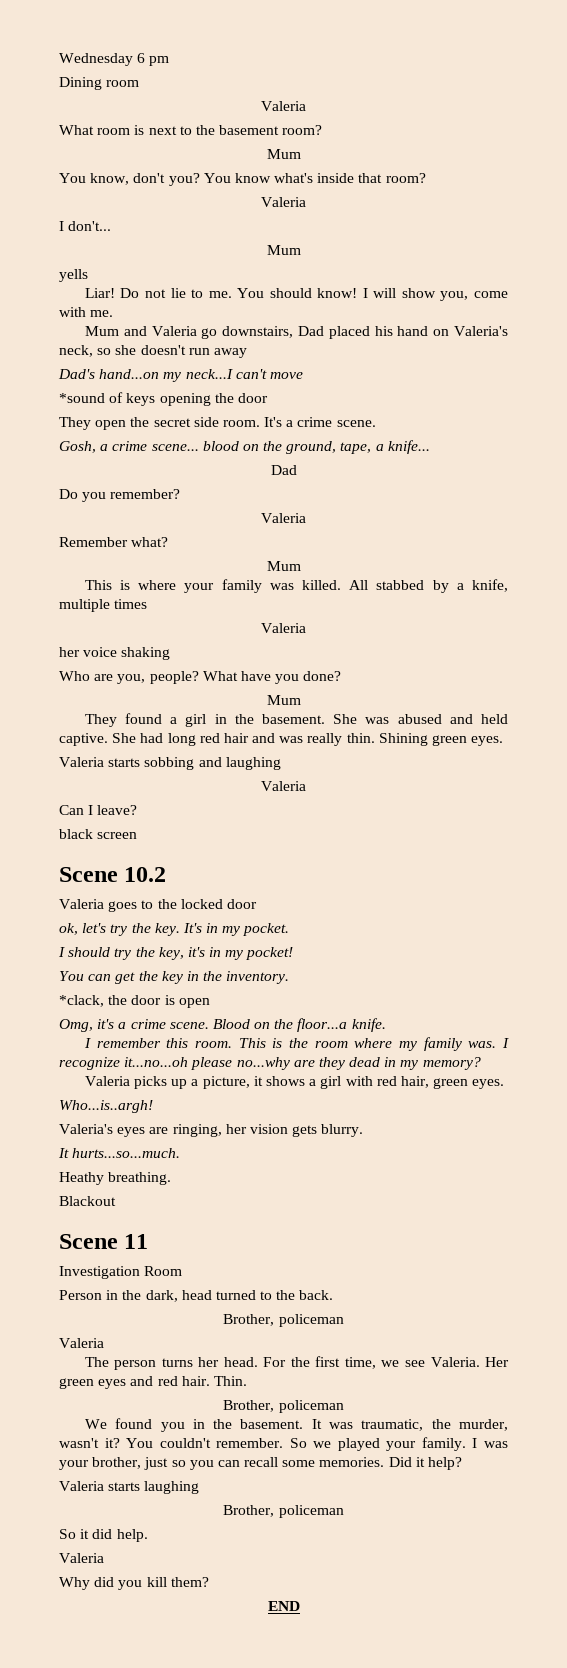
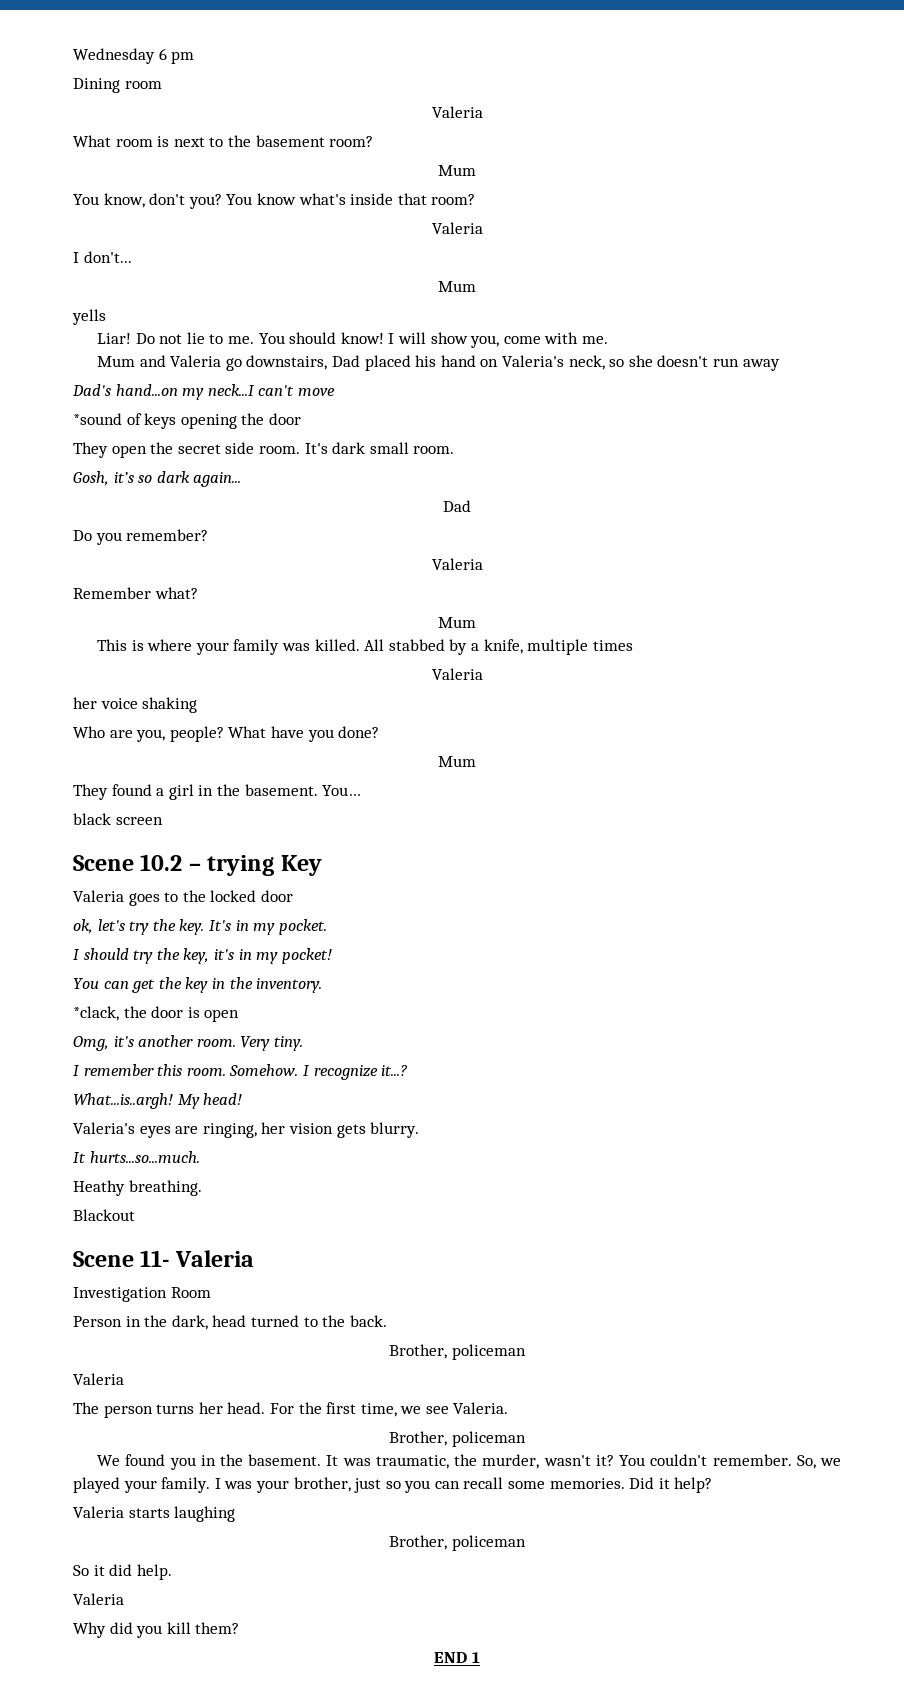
- It's a crime scene.
- Gosh, a crime scene... blood on the ground, tape, a knife...
+ It's dark small room.
+ Gosh, it’s so dark again...
- She was abused and held captive. She had long red hair and was really thin. Shining green eyes.
- Valeria starts sobbing and laughing
- Valeria
- Can I leave?
+ You…
- Scene 10.2
+ Scene 10.2 – trying Key
- Omg, it's a crime scene. Blood on the floor...a knife.
- I remember this room. This is the room where my family was. I recognize it...no...oh please no...why are they dead in my memory?
- Valeria picks up a picture, it shows a girl with red hair, green eyes.
- Who...is..argh!
+ Omg, it's another room. Very tiny.
+ I remember this room. Somehow. I recognize it...?
+ What...is..argh! My head!
- Scene 11
+ Scene 11- Valeria
- Her green eyes and red hair. Thin.
- So we played your family.
+ So, we played your family.
- END
+ END 1

